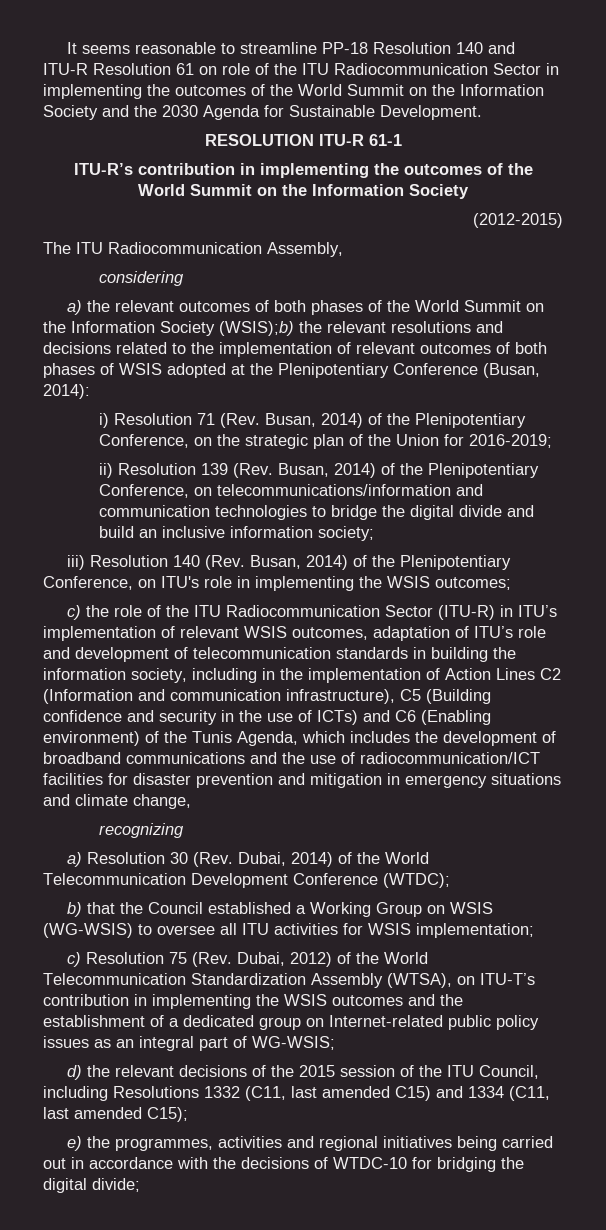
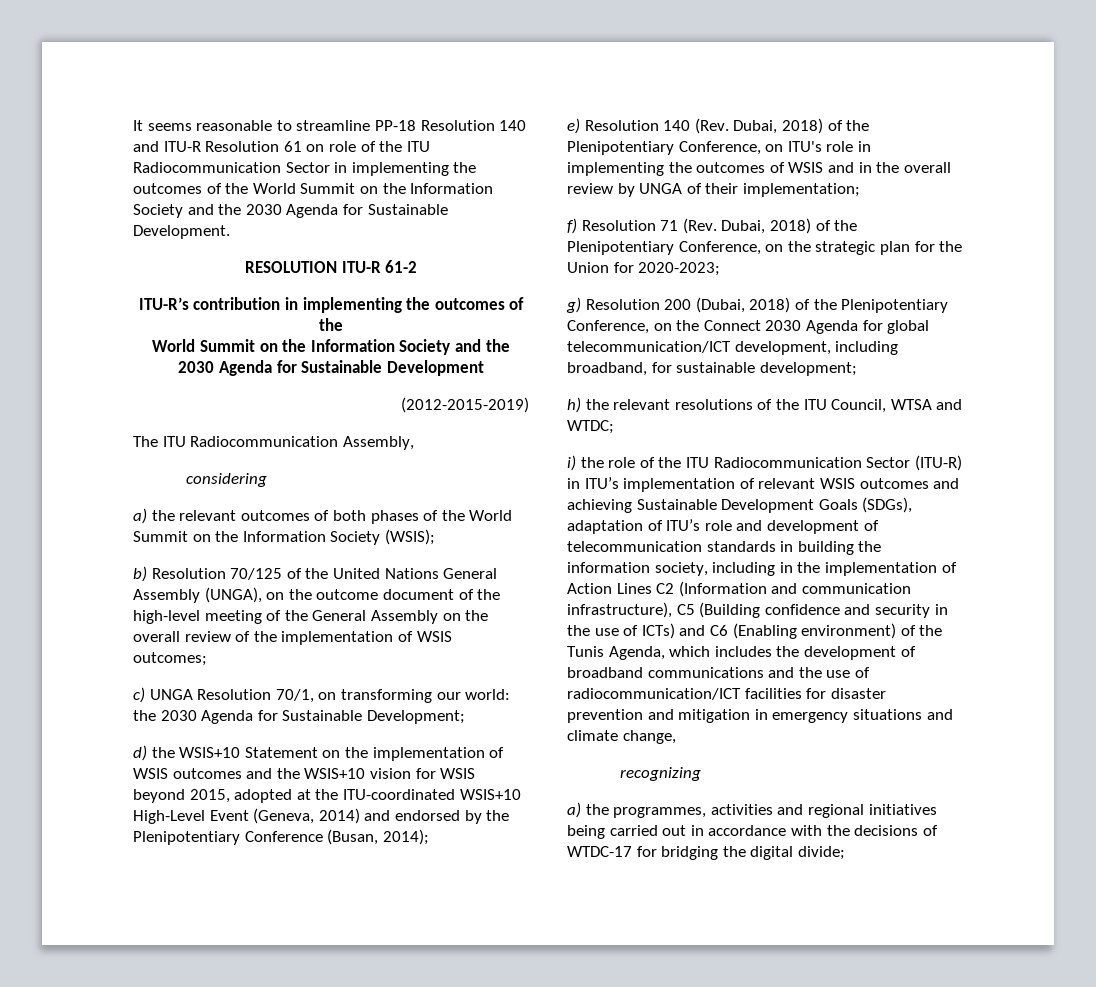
- RESOLUTION ITU-R 61-1
+ RESOLUTION ITU-R 61-2
  ITU-R’s contribution in implementing the outcomes of the
- World Summit on the Information Society
- (2012-2015)
+ World Summit on the Information Society and the 2030 Agenda for Sustainable Development
+ (2012-2015-2019)
- a) the relevant outcomes of both phases of the World Summit on the Information Society (WSIS);b) the relevant resolutions and decisions related to the implementation of relevant outcomes of both phases of WSIS adopted at the Plenipotentiary Conference (Busan, 2014):
- i) Resolution 71 (Rev. Busan, 2014) of the Plenipotentiary Conference, on the strategic plan of the Union for 2016-2019;
- ii) Resolution 139 (Rev. Busan, 2014) of the Plenipotentiary Conference, on telecommunications/information and communication technologies to bridge the digital divide and build an inclusive information society;
- iii) Resolution 140 (Rev. Busan, 2014) of the Plenipotentiary Conference, on ITU's role in implementing the WSIS outcomes;
- c) the role of the ITU Radiocommunication Sector (ITU-R) in ITU’s implementation of relevant WSIS outcomes, adaptation of ITU’s role and development of telecommunication standards in building the information society, including in the implementation of Action Lines C2 (Information and communication infrastructure), C5 (Building confidence and security in the use of ICTs) and C6 (Enabling environment) of the Tunis Agenda, which includes the development of broadband communications and the use of radiocommunication/ICT facilities for disaster prevention and mitigation in emergency situations and climate change,
+ a) the relevant outcomes of both phases of the World Summit on the Information Society (WSIS);
+ b) Resolution 70/125 of the United Nations General Assembly (UNGA), on the outcome document of the high-level meeting of the General Assembly on the overall review of the implementation of WSIS outcomes;
+ c) UNGA Resolution 70/1, on transforming our world: the 2030 Agenda for Sustainable Development;
+ d) the WSIS+10 Statement on the implementation of WSIS outcomes and the WSIS+10 vision for WSIS beyond 2015, adopted at the ITU-coordinated WSIS+10 High-Level Event (Geneva, 2014) and endorsed by the Plenipotentiary Conference (Busan, 2014);
+ e) Resolution 140 (Rev. Dubai, 2018) of the Plenipotentiary Conference, on ITU's role in implementing the outcomes of WSIS and in the overall review by UNGA of their implementation;
+ f) Resolution 71 (Rev. Dubai, 2018) of the Plenipotentiary Conference, on the strategic plan for the Union for 2020-2023;
+ g) Resolution 200 (Dubai, 2018) of the Plenipotentiary Conference, on the Connect 2030 Agenda for global telecommunication/ICT development, including broadband, for sustainable development;
+ h) the relevant resolutions of the ITU Council, WTSA and WTDC;
+ i) the role of the ITU Radiocommunication Sector (ITU-R) in ITU’s implementation of relevant WSIS outcomes and achieving Sustainable Development Goals (SDGs), adaptation of ITU’s role and development of telecommunication standards in building the information society, including in the implementation of Action Lines C2 (Information and communication infrastructure), C5 (Building confidence and security in the use of ICTs) and C6 (Enabling environment) of the Tunis Agenda, which includes the development of broadband communications and the use of radiocommunication/ICT facilities for disaster prevention and mitigation in emergency situations and climate change,
- a) Resolution 30 (Rev. Dubai, 2014) of the World Telecommunication Development Conference (WTDC);
- b) that the Council established a Working Group on WSIS (WG-WSIS) to oversee all ITU activities for WSIS implementation;
- c) Resolution 75 (Rev. Dubai, 2012) of the World Telecommunication Standardization Assembly (WTSA), on ITU-T’s contribution in implementing the WSIS outcomes and the establishment of a dedicated group on Internet-related public policy issues as an integral part of WG-WSIS;
- d) the relevant decisions of the 2015 session of the ITU Council, including Resolutions 1332 (C11, last amended C15) and 1334 (C11, last amended C15);
- e) the programmes, activities and regional initiatives being carried out in accordance with the decisions of WTDC-10 for bridging the digital divide;
+ a) the programmes, activities and regional initiatives being carried out in accordance with the decisions of WTDC-17 for bridging the digital divide;

